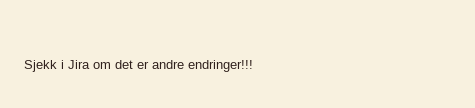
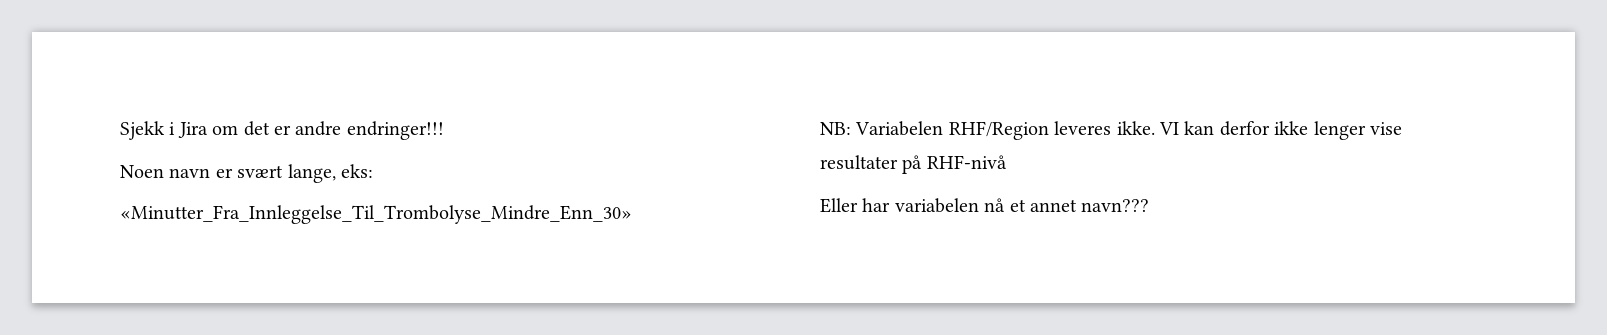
+ Noen navn er svært lange, eks:
+ «Minutter_Fra_Innleggelse_Til_Trombolyse_Mindre_Enn_30»
+ NB: Variabelen RHF/Region leveres ikke. VI kan derfor ikke lenger vise resultater på RHF-nivå
+ Eller har variabelen nå et annet navn???

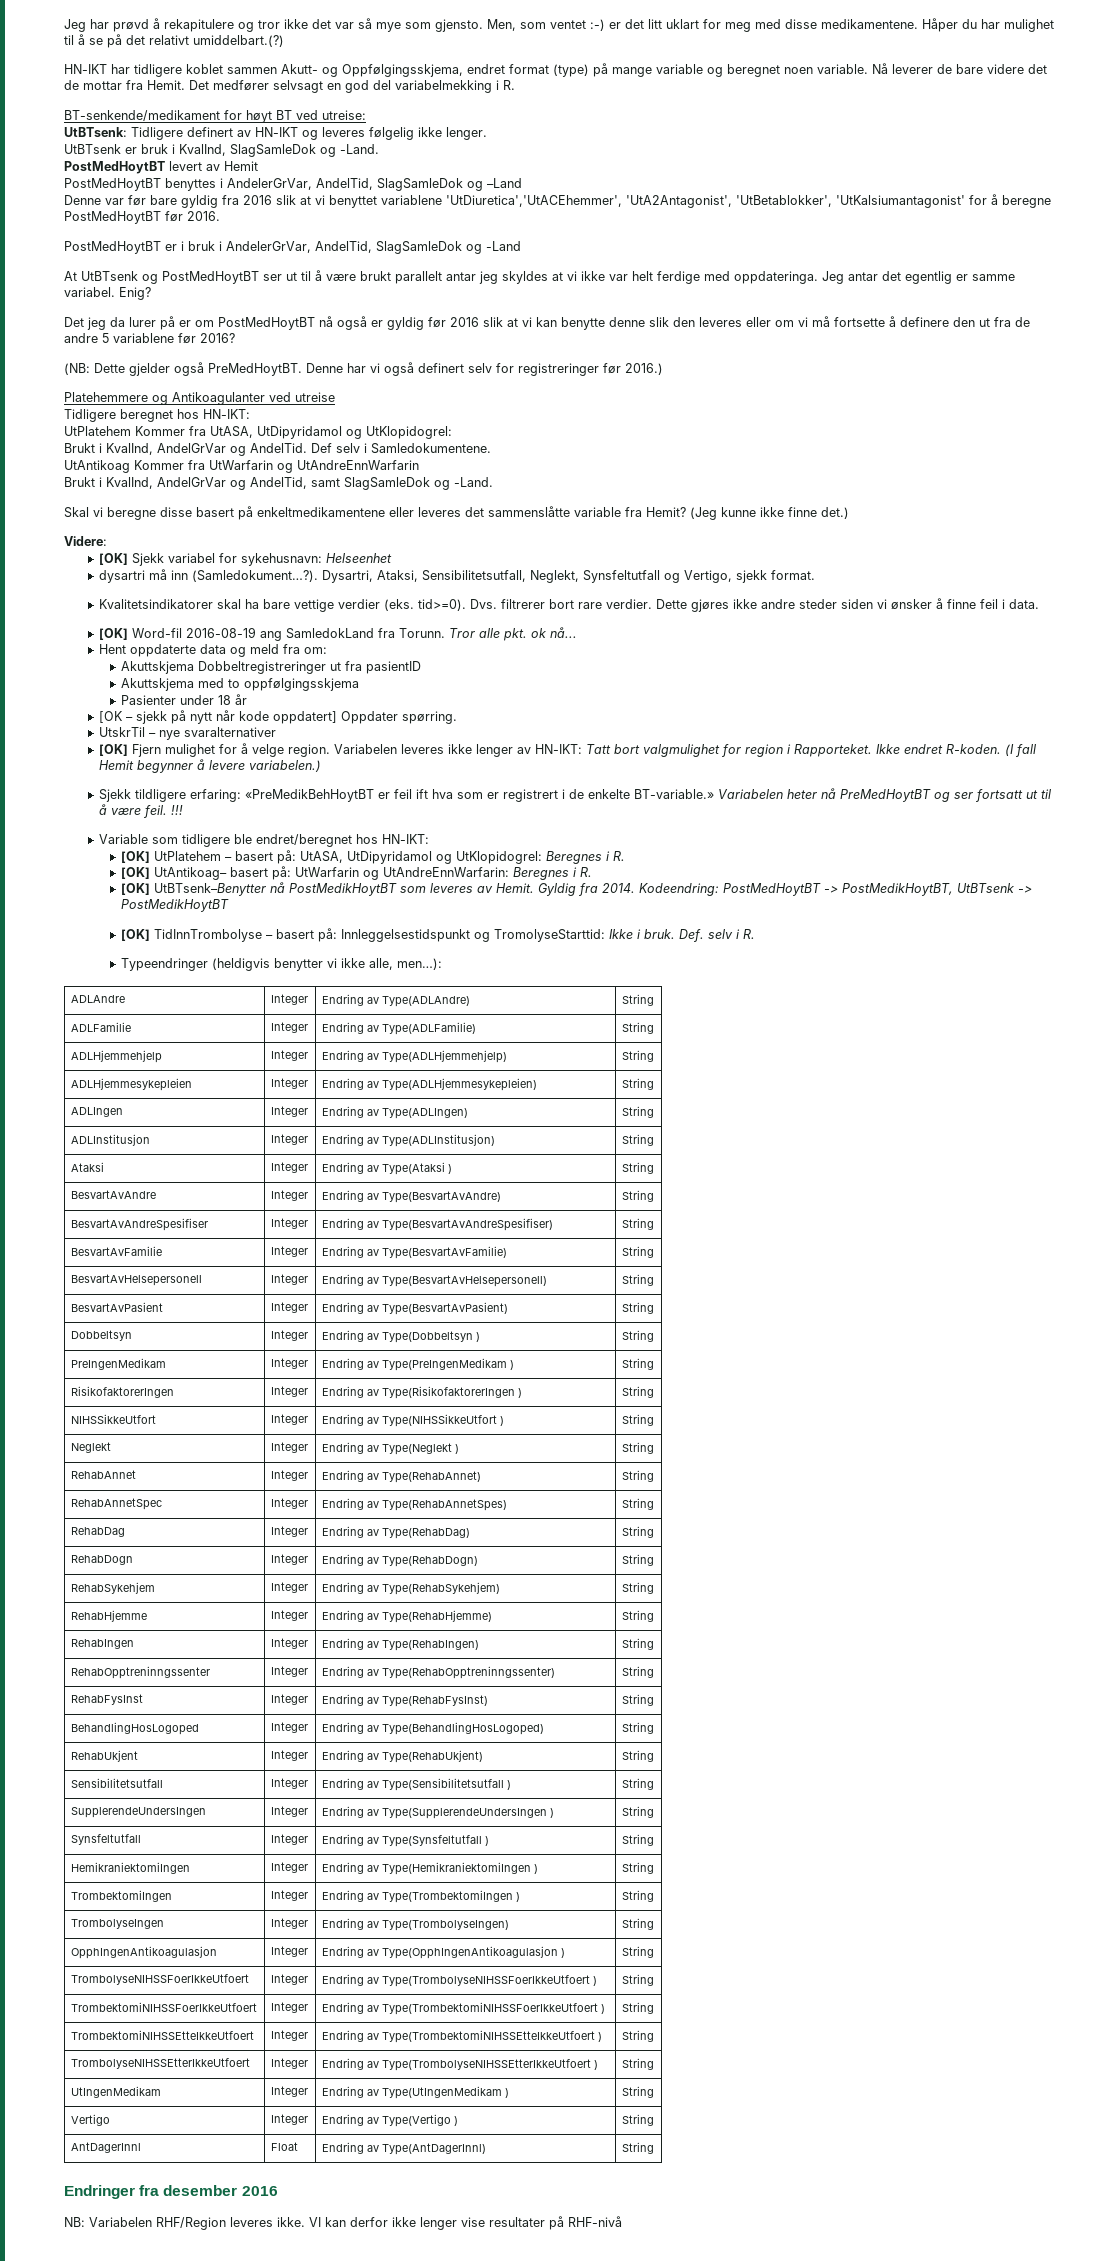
- Sjekk i Jira om det er andre endringer!!!
- Noen navn er svært lange, eks:
- «Minutter_Fra_Innleggelse_Til_Trombolyse_Mindre_Enn_30»
+ Jeg har prøvd å rekapitulere og tror ikke det var så mye som gjensto. Men, som ventet :-) er det litt uklart for meg med disse medikamentene. Håper du har mulighet til å se på det relativt umiddelbart.(?)
+ HN-IKT har tidligere koblet sammen Akutt- og Oppfølgingsskjema, endret format (type) på mange variable og beregnet noen variable. Nå leverer de bare videre det de mottar fra Hemit. Det medfører selvsagt en god del variabelmekking i R.
+ BT-senkende/medikament for høyt BT ved utreise:
+ UtBTsenk: Tidligere definert av HN-IKT og leveres følgelig ikke lenger.
+ UtBTsenk er bruk i KvalInd, SlagSamleDok og -Land.
+ PostMedHoytBT levert av Hemit
+ PostMedHoytBT benyttes i AndelerGrVar, AndelTid, SlagSamleDok og –Land
+ Denne var før bare gyldig fra 2016 slik at vi benyttet variablene 'UtDiuretica','UtACEhemmer', 'UtA2Antagonist', 'UtBetablokker', 'UtKalsiumantagonist' for å beregne PostMedHoytBT før 2016.
+ PostMedHoytBT er i bruk i AndelerGrVar, AndelTid, SlagSamleDok og -Land
+ At UtBTsenk og PostMedHoytBT ser ut til å være brukt parallelt antar jeg skyldes at vi ikke var helt ferdige med oppdateringa. Jeg antar det egentlig er samme variabel. Enig?
+ Det jeg da lurer på er om PostMedHoytBT nå også er gyldig før 2016 slik at vi kan benytte denne slik den leveres eller om vi må fortsette å definere den ut fra de andre 5 variablene før 2016?
+ (NB: Dette gjelder også PreMedHoytBT. Denne har vi også definert selv for registreringer før 2016.)
+ Platehemmere og Antikoagulanter ved utreise
+ Tidligere beregnet hos HN-IKT:
+ UtPlatehem Kommer fra UtASA, UtDipyridamol og UtKlopidogrel:
+ Brukt i KvalInd, AndelGrVar og AndelTid. Def selv i Samledokumentene.
+ UtAntikoag Kommer fra UtWarfarin og UtAndreEnnWarfarin
+ Brukt i KvalInd, AndelGrVar og AndelTid, samt SlagSamleDok og -Land.
+ Skal vi beregne disse basert på enkeltmedikamentene eller leveres det sammenslåtte variable fra Hemit? (Jeg kunne ikke finne det.)
+ Videre:
+ [OK] Sjekk variabel for sykehusnavn: Helseenhet
+ dysartri må inn (Samledokument…?). Dysartri, Ataksi, Sensibilitetsutfall, Neglekt, Synsfeltutfall og Vertigo, sjekk format.
+ Kvalitetsindikatorer skal ha bare vettige verdier (eks. tid>=0). Dvs. filtrerer bort rare verdier. Dette gjøres ikke andre steder siden vi ønsker å finne feil i data.
+ [OK] Word-fil 2016-08-19 ang SamledokLand fra Torunn. Tror alle pkt. ok nå...
+ Hent oppdaterte data og meld fra om:
+ Akuttskjema Dobbeltregistreringer ut fra pasientID
+ Akuttskjema med to oppfølgingsskjema
+ Pasienter under 18 år
+ [OK – sjekk på nytt når kode oppdatert] Oppdater spørring.
+ UtskrTil – nye svaralternativer
+ [OK] Fjern mulighet for å velge region. Variabelen leveres ikke lenger av HN-IKT: Tatt bort valgmulighet for region i Rapporteket. Ikke endret R-koden. (I fall Hemit begynner å levere variabelen.)
+ Sjekk tildligere erfaring: «PreMedikBehHoytBT er feil ift hva som er registrert i de enkelte BT-variable.» Variabelen heter nå PreMedHoytBT og ser fortsatt ut til å være feil. !!!
+ Variable som tidligere ble endret/beregnet hos HN-IKT:
+ [OK] UtPlatehem – basert på: UtASA, UtDipyridamol og UtKlopidogrel: Beregnes i R.
+ [OK] UtAntikoag– basert på: UtWarfarin og UtAndreEnnWarfarin: Beregnes i R.
+ [OK] UtBTsenk–Benytter nå PostMedikHoytBT som leveres av Hemit. Gyldig fra 2014. Kodeendring: PostMedHoytBT -> PostMedikHoytBT, UtBTsenk -> PostMedikHoytBT
+ [OK] TidInnTrombolyse – basert på: Innleggelsestidspunkt og TromolyseStarttid: Ikke i bruk. Def. selv i R.
+ Typeendringer (heldigvis benytter vi ikke alle, men…):
+ ADLAndre | Integer | Endring av Type(ADLAndre) | String
+ ADLFamilie | Integer | Endring av Type(ADLFamilie) | String
+ ADLHjemmehjelp | Integer | Endring av Type(ADLHjemmehjelp) | String
+ ADLHjemmesykepleien | Integer | Endring av Type(ADLHjemmesykepleien) | String
+ ADLIngen | Integer | Endring av Type(ADLIngen) | String
+ ADLInstitusjon | Integer | Endring av Type(ADLInstitusjon) | String
+ Ataksi | Integer | Endring av Type(Ataksi ) | String
+ BesvartAvAndre | Integer | Endring av Type(BesvartAvAndre) | String
+ BesvartAvAndreSpesifiser | Integer | Endring av Type(BesvartAvAndreSpesifiser) | String
+ BesvartAvFamilie | Integer | Endring av Type(BesvartAvFamilie) | String
+ BesvartAvHelsepersonell | Integer | Endring av Type(BesvartAvHelsepersonell) | String
+ BesvartAvPasient | Integer | Endring av Type(BesvartAvPasient) | String
+ Dobbeltsyn | Integer | Endring av Type(Dobbeltsyn ) | String
+ PreIngenMedikam | Integer | Endring av Type(PreIngenMedikam ) | String
+ RisikofaktorerIngen | Integer | Endring av Type(RisikofaktorerIngen ) | String
+ NIHSSikkeUtfort | Integer | Endring av Type(NIHSSikkeUtfort ) | String
+ Neglekt | Integer | Endring av Type(Neglekt ) | String
+ RehabAnnet | Integer | Endring av Type(RehabAnnet) | String
+ RehabAnnetSpec | Integer | Endring av Type(RehabAnnetSpes) | String
+ RehabDag | Integer | Endring av Type(RehabDag) | String
+ RehabDogn | Integer | Endring av Type(RehabDogn) | String
+ RehabSykehjem | Integer | Endring av Type(RehabSykehjem) | String
+ RehabHjemme | Integer | Endring av Type(RehabHjemme) | String
+ RehabIngen | Integer | Endring av Type(RehabIngen) | String
+ RehabOpptreninngssenter | Integer | Endring av Type(RehabOpptreninngssenter) | String
+ RehabFysInst | Integer | Endring av Type(RehabFysInst) | String
+ BehandlingHosLogoped | Integer | Endring av Type(BehandlingHosLogoped) | String
+ RehabUkjent | Integer | Endring av Type(RehabUkjent) | String
+ Sensibilitetsutfall | Integer | Endring av Type(Sensibilitetsutfall ) | String
+ SupplerendeUndersIngen | Integer | Endring av Type(SupplerendeUndersIngen ) | String
+ Synsfeltutfall | Integer | Endring av Type(Synsfeltutfall ) | String
+ HemikraniektomiIngen | Integer | Endring av Type(HemikraniektomiIngen ) | String
+ TrombektomiIngen | Integer | Endring av Type(TrombektomiIngen ) | String
+ TrombolyseIngen | Integer | Endring av Type(TrombolyseIngen) | String
+ OpphIngenAntikoagulasjon | Integer | Endring av Type(OpphIngenAntikoagulasjon ) | String
+ TrombolyseNIHSSFoerIkkeUtfoert | Integer | Endring av Type(TrombolyseNIHSSFoerIkkeUtfoert ) | String
+ TrombektomiNIHSSFoerIkkeUtfoert | Integer | Endring av Type(TrombektomiNIHSSFoerIkkeUtfoert ) | String
+ TrombektomiNIHSSEtteIkkeUtfoert | Integer | Endring av Type(TrombektomiNIHSSEtteIkkeUtfoert ) | String
+ TrombolyseNIHSSEtterIkkeUtfoert | Integer | Endring av Type(TrombolyseNIHSSEtterIkkeUtfoert ) | String
+ UtIngenMedikam | Integer | Endring av Type(UtIngenMedikam ) | String
+ Vertigo | Integer | Endring av Type(Vertigo ) | String
+ AntDagerInnl | Float | Endring av Type(AntDagerInnl) | String
+ Endringer fra desember 2016
- Eller har variabelen nå et annet navn???

